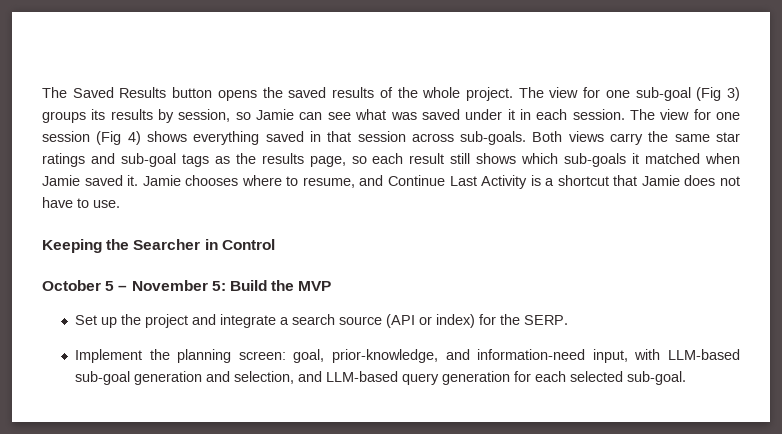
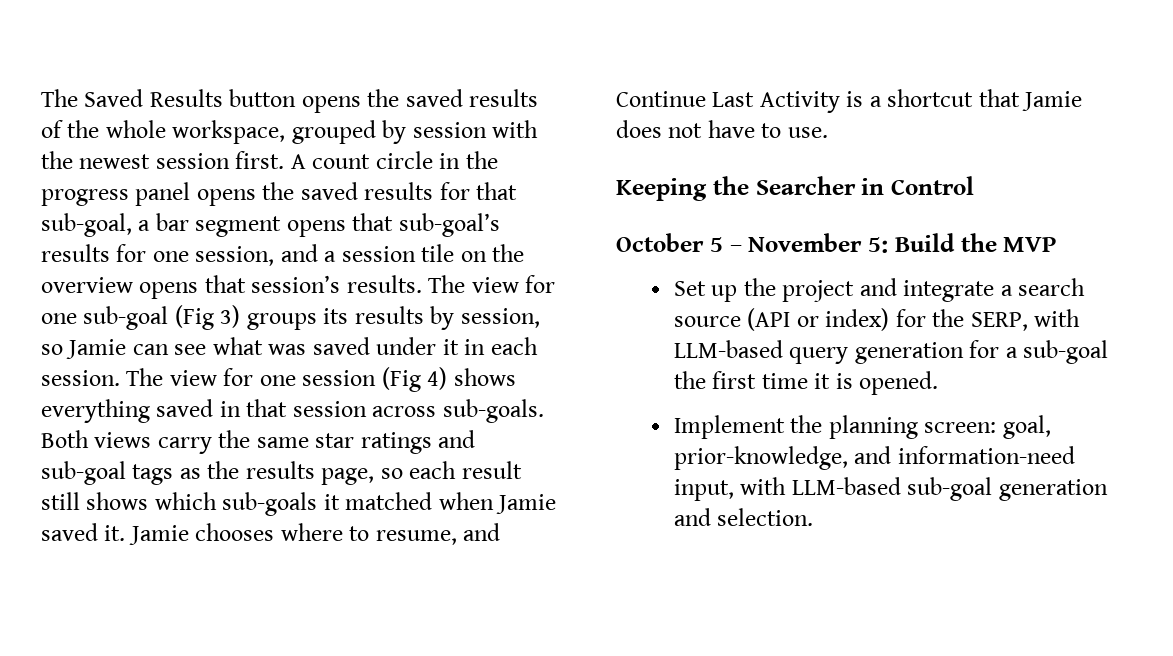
- The Saved Results button opens the saved results of the whole project.
+ The Saved Results button opens the saved results of the whole workspace, grouped by session with the newest session first. A count circle in the progress panel opens the saved results for that sub-goal, a bar segment opens that sub-goal’s results for one session, and a session tile on the overview opens that session’s results.
- Set up the project and integrate a search source (API or index) for the SERP.
+ Set up the project and integrate a search source (API or index) for the SERP, with LLM-based query generation for a sub-goal the first time it is opened.
- Implement the planning screen: goal, prior-knowledge, and information-need input, with LLM-based sub-goal generation and selection, and LLM-based query generation for each selected sub-goal.
+ Implement the planning screen: goal, prior-knowledge, and information-need input, with LLM-based sub-goal generation and selection.

